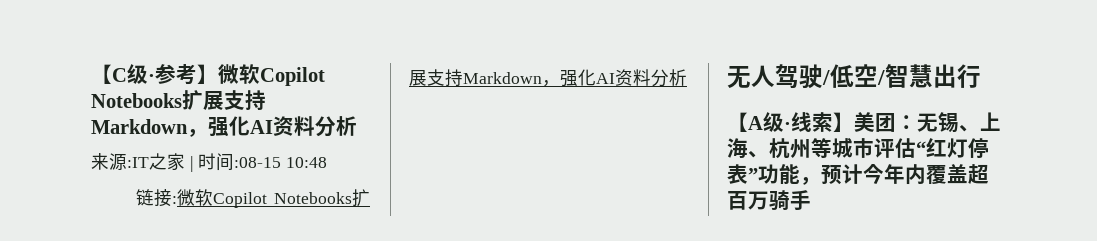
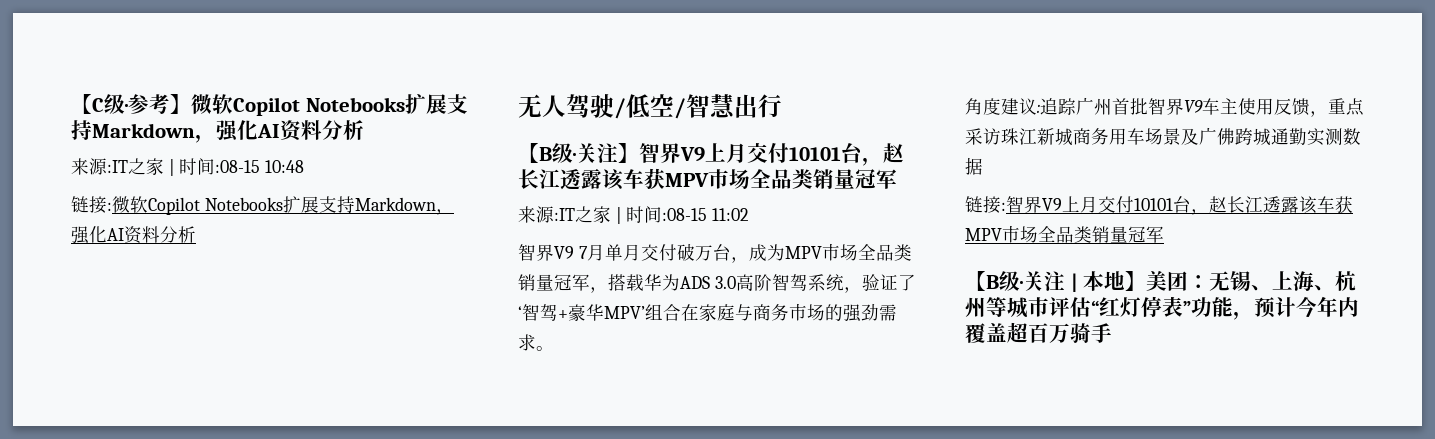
- 【A级·线索】美团：无锡、上海、杭州等城市评估“红灯停表”功能，预计今年内覆盖超百万骑手
+ 【B级·关注】智界V9上月交付10101台，赵长江透露该车获MPV市场全品类销量冠军
+ 来源:IT之家 | 时间:08-15 11:02
+ 智界V9 7月单月交付破万台，成为MPV市场全品类销量冠军，搭载华为ADS 3.0高阶智驾系统，验证了‘智驾+豪华MPV’组合在家庭与商务市场的强劲需求。
+ 角度建议:追踪广州首批智界V9车主使用反馈，重点采访珠江新城商务用车场景及广佛跨城通勤实测数据
+ 链接:智界V9上月交付10101台，赵长江透露该车获MPV市场全品类销量冠军
+ 【B级·关注 | 本地】美团：无锡、上海、杭州等城市评估“红灯停表”功能，预计今年内覆盖超百万骑手

